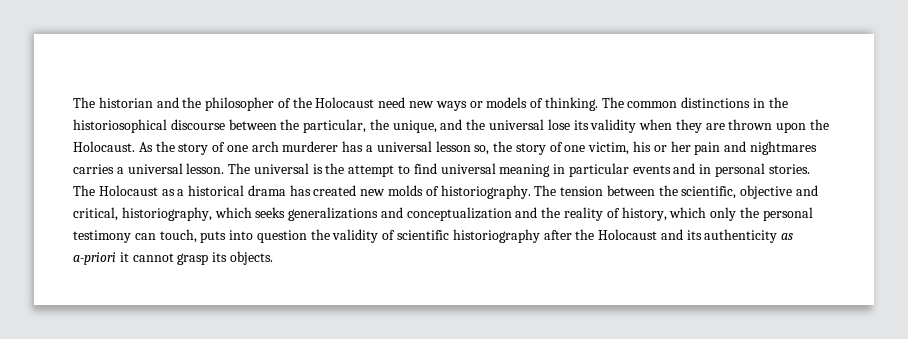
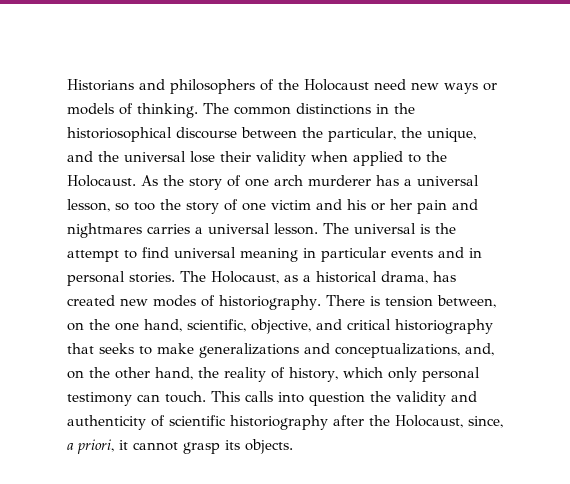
- The historian and the philosopher of the Holocaust need new ways or models of thinking.
+ Historians and philosophers of the Holocaust need new ways or models of thinking.
- The common distinctions in the historiosophical discourse between the particular, the unique, and the universal lose its validity when they are thrown upon the Holocaust.
+ The common distinctions in the historiosophical discourse between the particular, the unique, and the universal lose their validity when applied to the Holocaust.
- As the story of one arch murderer has a universal lesson so, the story of one victim, his or her pain and nightmares carries a universal lesson.
+ As the story of one arch murderer has a universal lesson, so too the story of one victim and his or her pain and nightmares carries a universal lesson.
- The Holocaust as a historical drama has created new molds of historiography.
+ The Holocaust, as a historical drama, has created new modes of historiography.
- The tension between the scientific, objective and critical, historiography, which seeks generalizations and conceptualization and the reality of history, which only the personal testimony can touch, puts into question the validity of scientific historiography after the Holocaust and its authenticity as a-priori it cannot grasp its objects.
+ There is tension between, on the one hand, scientific, objective, and critical historiography that seeks to make generalizations and conceptualizations, and, on the other hand, the reality of history, which only personal testimony can touch. This calls into question the validity and authenticity of scientific historiography after the Holocaust, since, a priori, it cannot grasp its objects.

